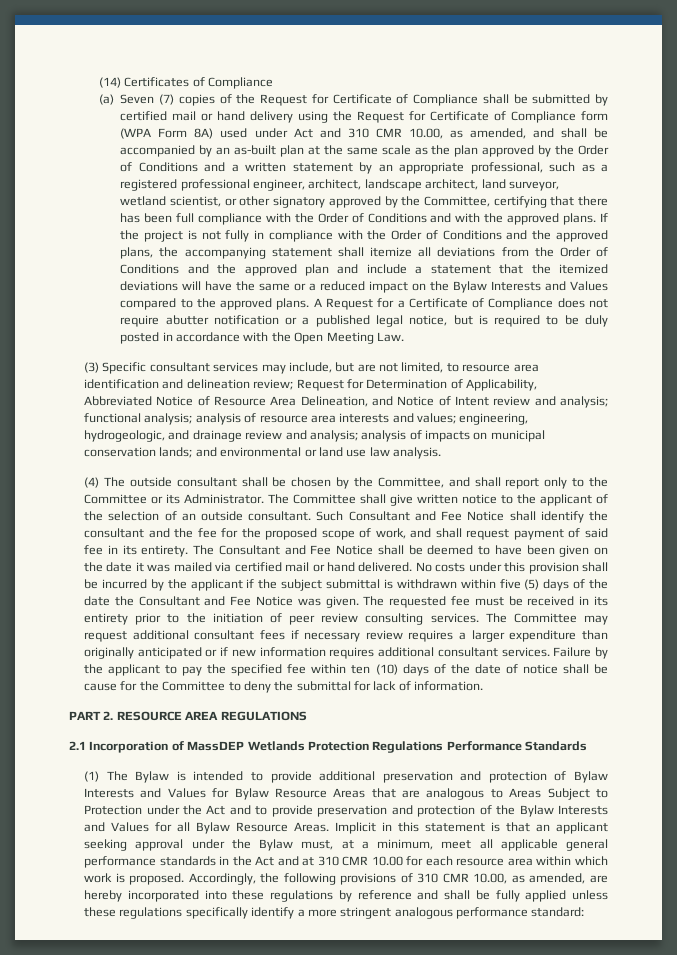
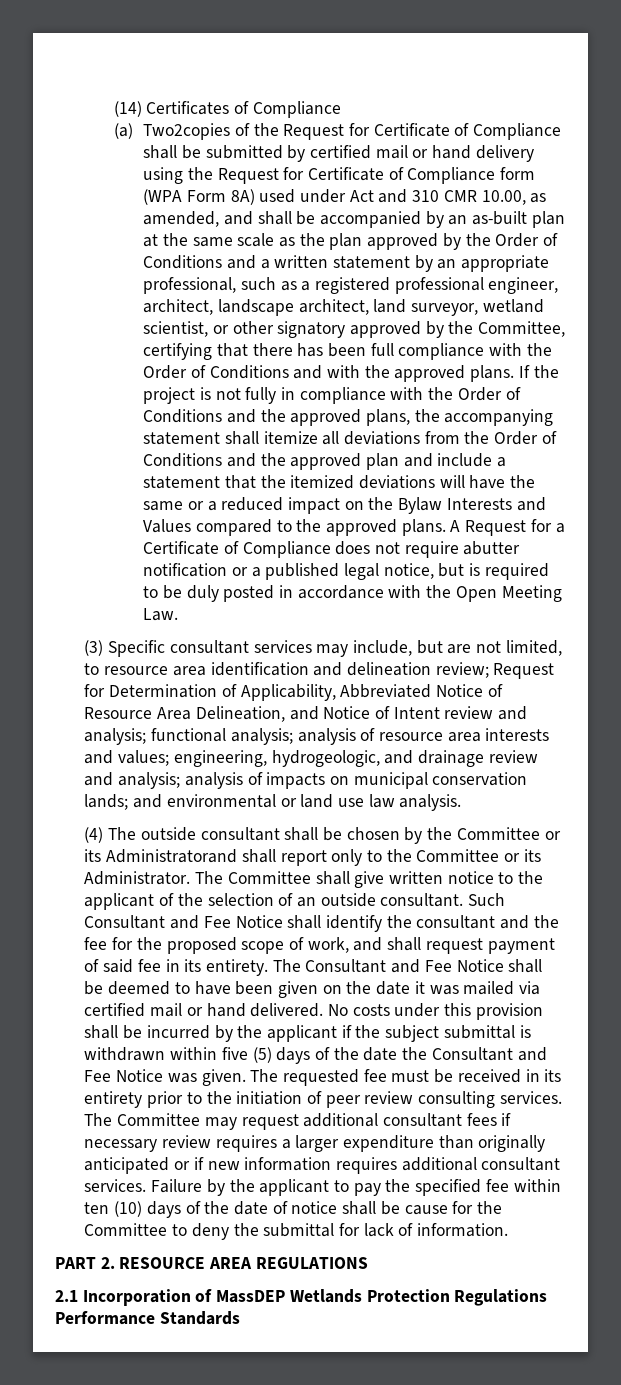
- (a) Seven (7) copies of the Request for Certificate of Compliance shall be submitted by certified mail or hand delivery using the Request for Certificate of Compliance form (WPA Form 8A) used under Act and 310 CMR 10.00, as amended, and shall be accompanied by an as-built plan at the same scale as the plan approved by the Order of Conditions and a written statement by an appropriate professional, such as a registered professional engineer, architect, landscape architect, land surveyor, wetland scientist, or other signatory approved by the Committee, certifying that there has been full compliance with the Order of Conditions and with the approved plans.
+ (a) Two2copies of the Request for Certificate of Compliance shall be submitted by certified mail or hand delivery using the Request for Certificate of Compliance form (WPA Form 8A) used under Act and 310 CMR 10.00, as amended, and shall be accompanied by an as-built plan at the same scale as the plan approved by the Order of Conditions and a written statement by an appropriate professional, such as a registered professional engineer, architect, landscape architect, land surveyor, wetland scientist, or other signatory approved by the Committee, certifying that there has been full compliance with the Order of Conditions and with the approved plans.
- (4) The outside consultant shall be chosen by the Committee, and shall report only to the Committee or its Administrator.
+ (4) The outside consultant shall be chosen by the Committee or its Administratorand shall report only to the Committee or its Administrator.
- (1) The Bylaw is intended to provide additional preservation and protection of Bylaw Interests and Values for Bylaw Resource Areas that are analogous to Areas Subject to Protection under the Act and to provide preservation and protection of the Bylaw Interests and Values for all Bylaw Resource Areas. Implicit in this statement is that an applicant seeking approval under the Bylaw must, at a minimum, meet all applicable general performance standards in the Act and at 310 CMR 10.00 for each resource area within which work is proposed. Accordingly, the following provisions of 310 CMR 10.00, as amended, are hereby incorporated into these regulations by reference and shall be fully applied unless these regulations specifically identify a more stringent analogous performance standard:

